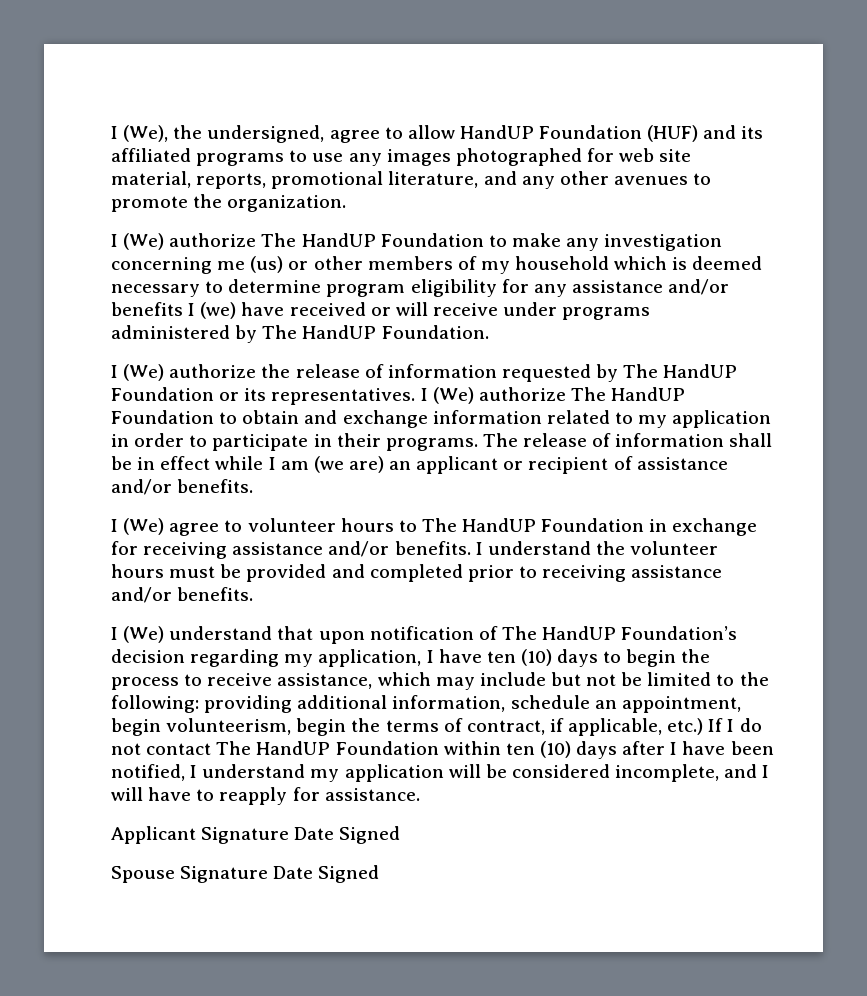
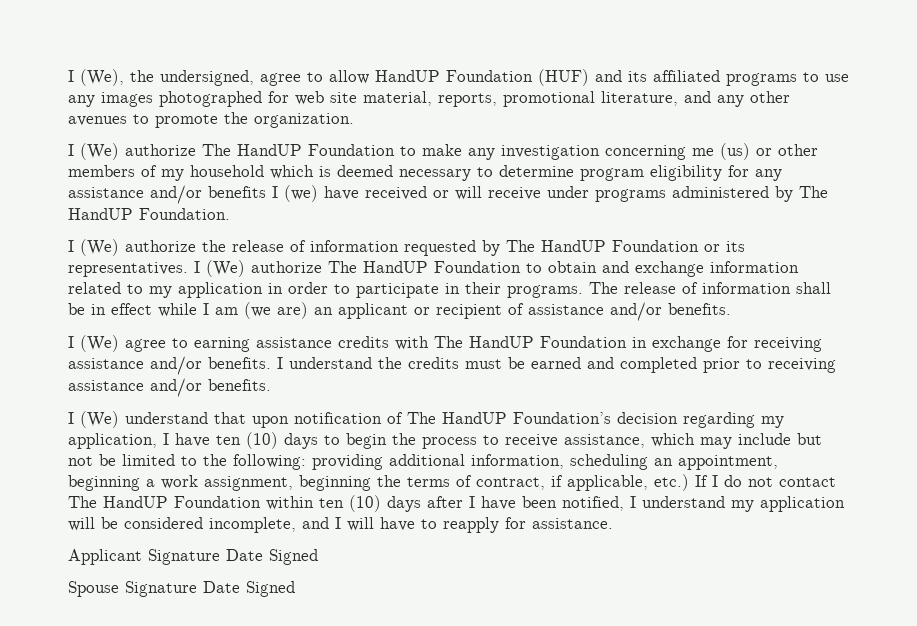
- I (We) agree to volunteer hours to The HandUP Foundation in exchange for receiving assistance and/or benefits.
+ I (We) agree to earning assistance credits with The HandUP Foundation in exchange for receiving assistance and/or benefits.
- I understand the volunteer hours must be provided and completed prior to receiving assistance and/or benefits.
+ I understand the credits must be earned and completed prior to receiving assistance and/or benefits.
- providing additional information, schedule an appointment, begin volunteerism, begin the terms of contract, if applicable, etc.) If I do not contact The HandUP Foundation within ten (10) days after I have been notified, I understand my application will be considered incomplete, and I will have to reapply for assistance.
+ providing additional information, scheduling an appointment, beginning a work assignment, beginning the terms of contract, if applicable, etc.) If I do not contact The HandUP Foundation within ten (10) days after I have been notified, I understand my application will be considered incomplete, and I will have to reapply for assistance.

